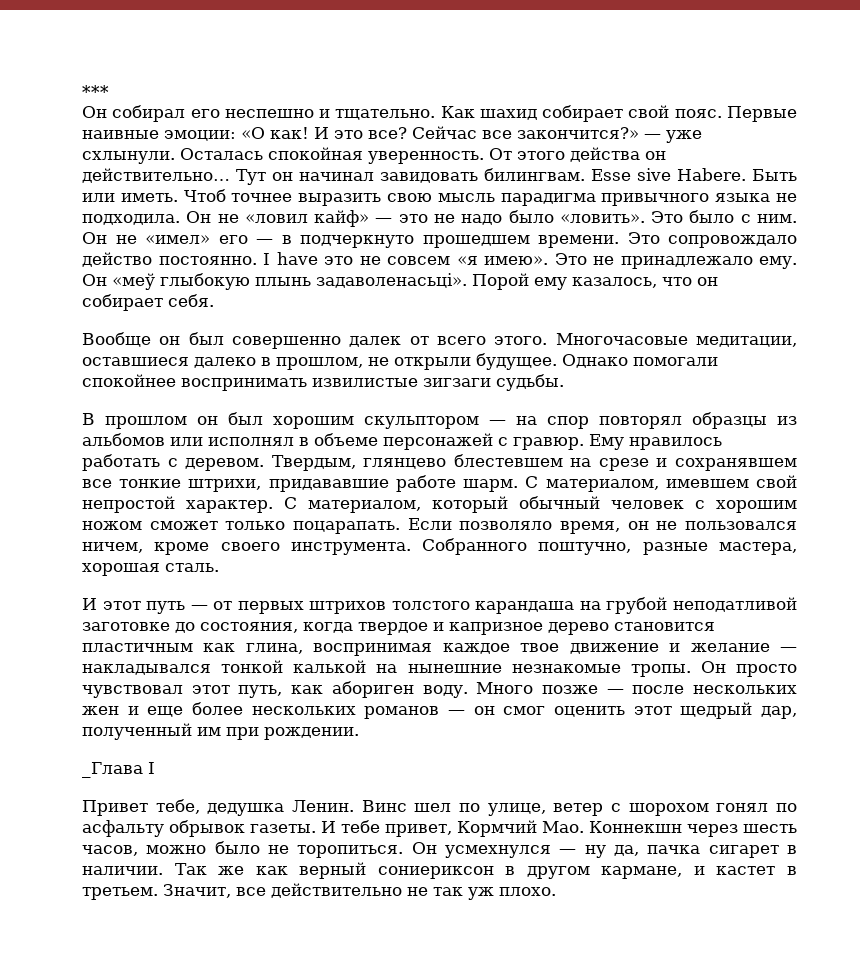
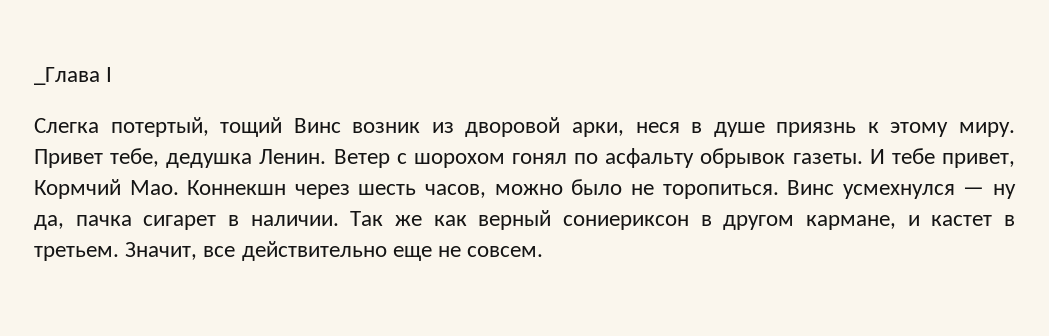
- ***
- Он собирал его неспешно и тщательно. Как шахид собирает свой пояс. Первые наивные эмоции: «О как! И это все? Сейчас все закончится?» — уже схлынули. Осталась спокойная уверенность. От этого действа он действительно… Тут он начинал завидовать билингвам. Esse sive Habere. Быть или иметь. Чтоб точнее выразить свою мысль парадигма привычного языка не подходила. Он не «ловил кайф» — это не надо было «ловить». Это было с ним. Он не «имел» его — в подчеркнуто прошедшем времени. Это сопровождало действо постоянно. I have это не совсем «я имею». Это не принадлежало ему. Он «меў глыбокую плынь задаволенасьці». Порой ему казалось, что он собирает себя.
- Вообще он был совершенно далек от всего этого. Многочасовые медитации, оставшиеся далеко в прошлом, не открыли будущее. Однако помогали спокойнее воспринимать извилистые зигзаги судьбы.
- В прошлом он был хорошим скульптором — на спор повторял образцы из альбомов или исполнял в объеме персонажей с гравюр. Ему нравилось работать с деревом. Твердым, глянцево блестевшем на срезе и сохранявшем все тонкие штрихи, придававшие работе шарм. С материалом, имевшем свой непростой характер. С материалом, который обычный человек с хорошим ножом сможет только поцарапать. Если позволяло время, он не пользовался ничем, кроме своего инструмента. Собранного поштучно, разные мастера, хорошая сталь.
- И этот путь — от первых штрихов толстого карандаша на грубой неподатливой заготовке до состояния, когда твердое и капризное дерево становится пластичным как глина, воспринимая каждое твое движение и желание — накладывался тонкой калькой на нынешние незнакомые тропы. Он просто чувствовал этот путь, как абориген воду. Много позже — после нескольких жен и еще более нескольких романов — он смог оценить этот щедрый дар, полученный им при рождении.
  _Глава I
- Привет тебе, дедушка Ленин. Винс шел по улице, ветер с шорохом гонял по асфальту обрывок газеты.
+ Слегка потертый, тощий Винс возник из дворовой арки, неся в душе приязнь к этому миру. Привет тебе, дедушка Ленин. Ветер с шорохом гонял по асфальту обрывок газеты.
- Он усмехнулся — ну да, пачка сигарет в наличии.
+ Винс усмехнулся — ну да, пачка сигарет в наличии.
- Значит, все действительно не так уж плохо.
+ Значит, все действительно еще не совсем.

